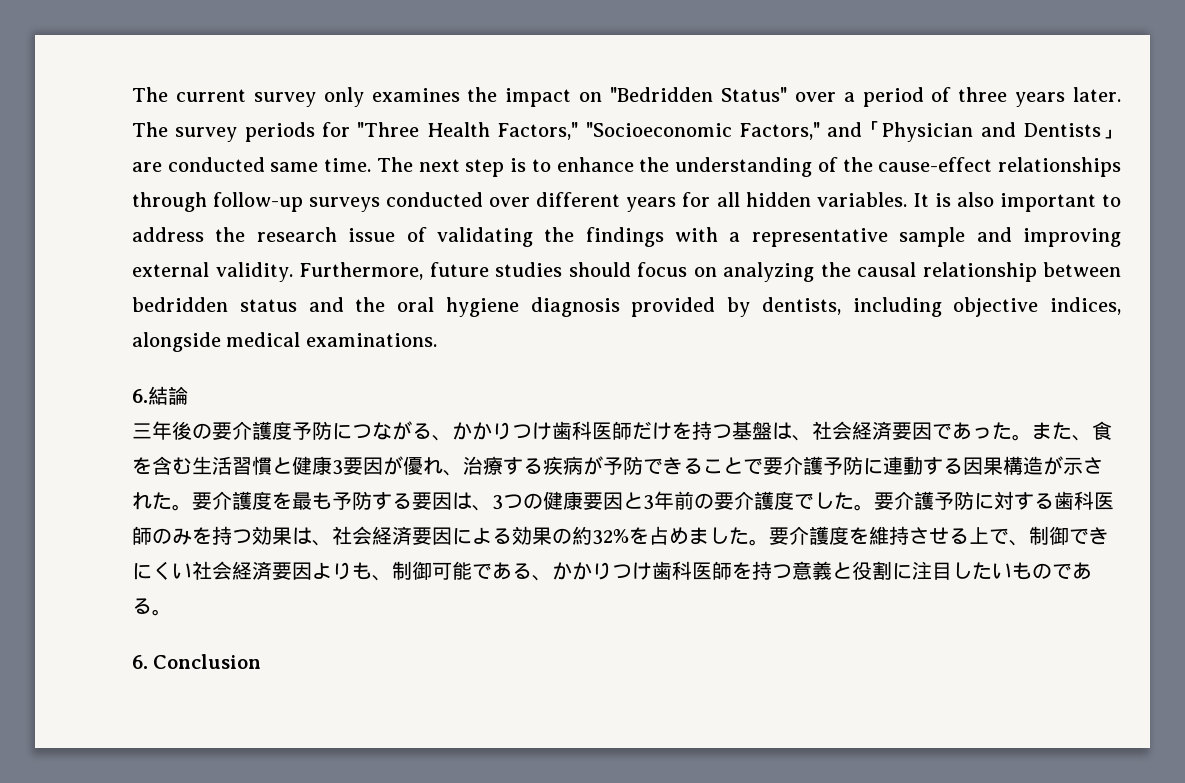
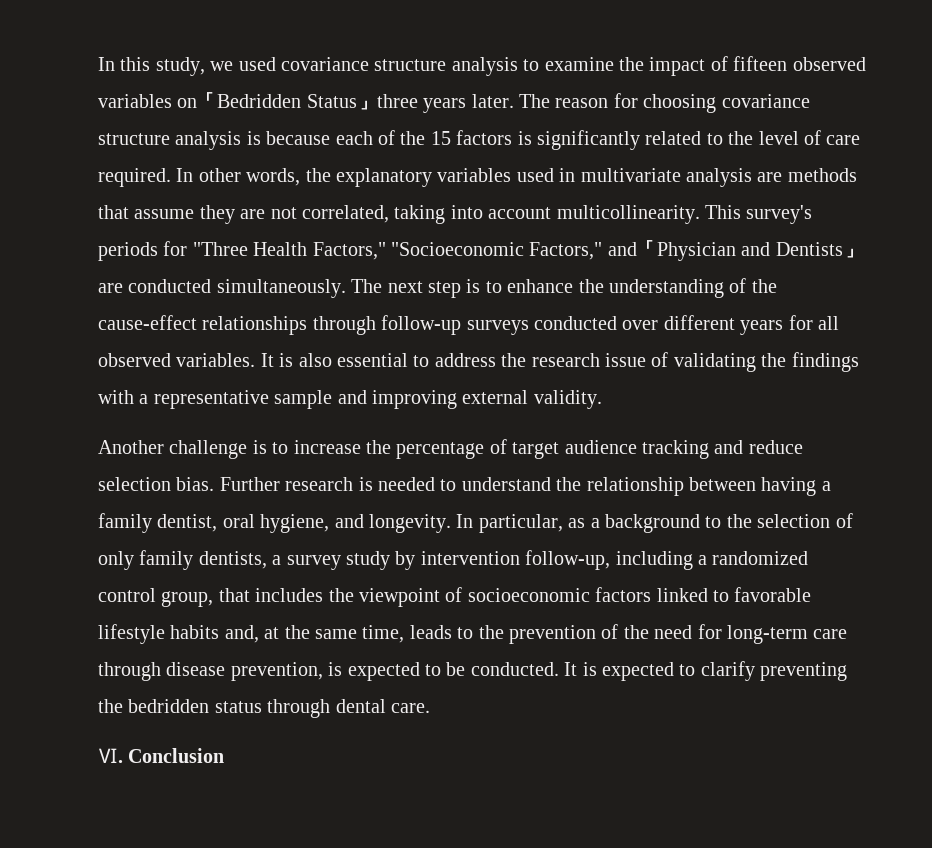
- The current survey only examines the impact on "Bedridden Status" over a period of three years later. The survey periods for "Three Health Factors," "Socioeconomic Factors," and「Physician and Dentists」are conducted same time.
+ In this study, we used covariance structure analysis to examine the impact of fifteen observed variables on「Bedridden Status」three years later. The reason for choosing covariance structure analysis is because each of the 15 factors is significantly related to the level of care required. In other words, the explanatory variables used in multivariate analysis are methods that assume they are not correlated, taking into account multicollinearity. This survey's periods for "Three Health Factors," "Socioeconomic Factors," and「Physician and Dentists」are conducted simultaneously.
- The next step is to enhance the understanding of the cause-effect relationships through follow-up surveys conducted over different years for all hidden variables.
+ The next step is to enhance the understanding of the cause-effect relationships through follow-up surveys conducted over different years for all observed variables.
- It is also important to address the research issue of validating the findings with a representative sample and improving external validity. Furthermore, future studies should focus on analyzing the causal relationship between bedridden status and the oral hygiene diagnosis provided by dentists, including objective indices, alongside medical examinations.
- 6.結論
- 三年後の要介護度予防につながる、かかりつけ歯科医師だけを持つ基盤は、社会経済要因であった。また、食を含む生活習慣と健康3要因が優れ、治療する疾病が予防できることで要介護予防に連動する因果構造が示された。要介護度を最も予防する要因は、3つの健康要因と3年前の要介護度でした。要介護予防に対する歯科医師のみを持つ効果は、社会経済要因による効果の約32%を占めました。要介護度を維持させる上で、制御できにくい社会経済要因よりも、制御可能である、かかりつけ歯科医師を持つ意義と役割に注目したいものである。
- 6. Conclusion
+ It is also essential to address the research issue of validating the findings with a representative sample and improving external validity.
+ Another challenge is to increase the percentage of target audience tracking and reduce selection bias. Further research is needed to understand the relationship between having a family dentist, oral hygiene, and longevity. In particular, as a background to the selection of only family dentists, a survey study by intervention follow-up, including a randomized control group, that includes the viewpoint of socioeconomic factors linked to favorable lifestyle habits and, at the same time, leads to the prevention of the need for long-term care through disease prevention, is expected to be conducted. It is expected to clarify preventing the bedridden status through dental care.
+ Ⅵ. Conclusion

